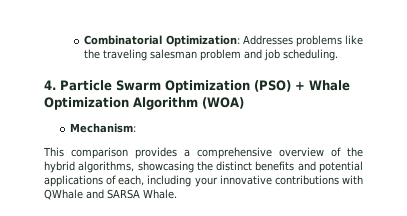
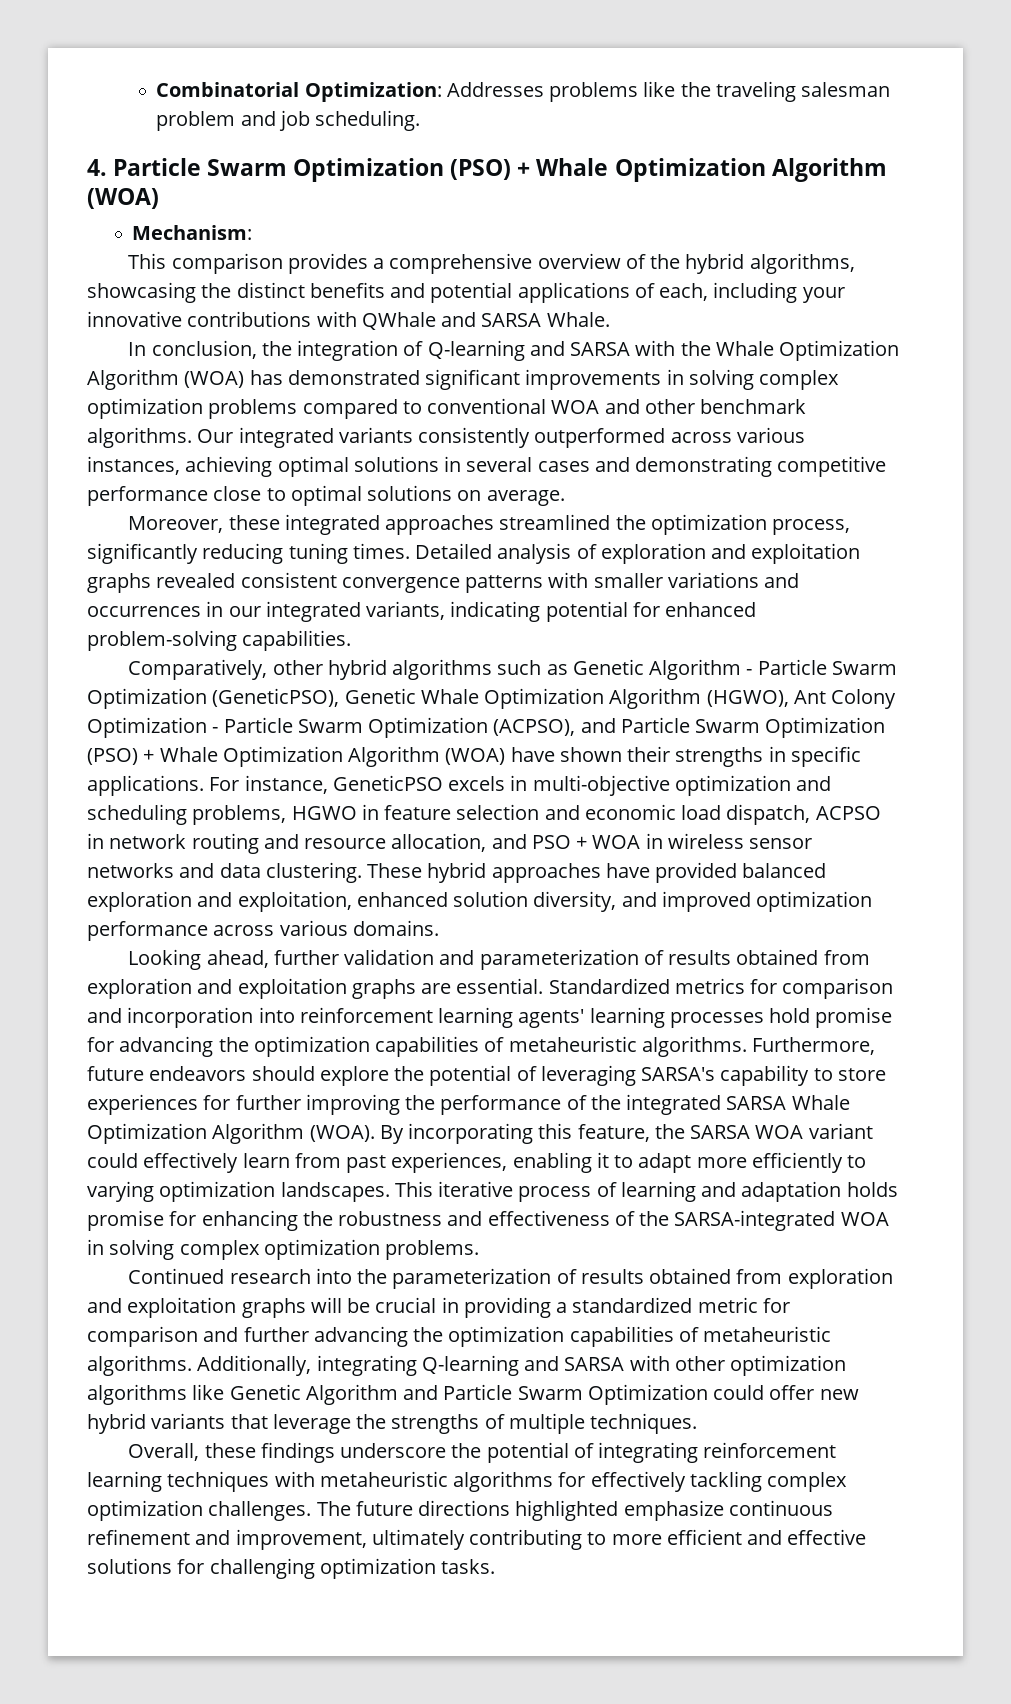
+ In conclusion, the integration of Q-learning and SARSA with the Whale Optimization Algorithm (WOA) has demonstrated significant improvements in solving complex optimization problems compared to conventional WOA and other benchmark algorithms. Our integrated variants consistently outperformed across various instances, achieving optimal solutions in several cases and demonstrating competitive performance close to optimal solutions on average.
+ Moreover, these integrated approaches streamlined the optimization process, significantly reducing tuning times. Detailed analysis of exploration and exploitation graphs revealed consistent convergence patterns with smaller variations and occurrences in our integrated variants, indicating potential for enhanced problem-solving capabilities.
+ Comparatively, other hybrid algorithms such as Genetic Algorithm - Particle Swarm Optimization (GeneticPSO), Genetic Whale Optimization Algorithm (HGWO), Ant Colony Optimization - Particle Swarm Optimization (ACPSO), and Particle Swarm Optimization (PSO) + Whale Optimization Algorithm (WOA) have shown their strengths in specific applications. For instance, GeneticPSO excels in multi-objective optimization and scheduling problems, HGWO in feature selection and economic load dispatch, ACPSO in network routing and resource allocation, and PSO + WOA in wireless sensor networks and data clustering. These hybrid approaches have provided balanced exploration and exploitation, enhanced solution diversity, and improved optimization performance across various domains.
+ Looking ahead, further validation and parameterization of results obtained from exploration and exploitation graphs are essential. Standardized metrics for comparison and incorporation into reinforcement learning agents' learning processes hold promise for advancing the optimization capabilities of metaheuristic algorithms. Furthermore, future endeavors should explore the potential of leveraging SARSA's capability to store experiences for further improving the performance of the integrated SARSA Whale Optimization Algorithm (WOA). By incorporating this feature, the SARSA WOA variant could effectively learn from past experiences, enabling it to adapt more efficiently to varying optimization landscapes. This iterative process of learning and adaptation holds promise for enhancing the robustness and effectiveness of the SARSA-integrated WOA in solving complex optimization problems.
+ Continued research into the parameterization of results obtained from exploration and exploitation graphs will be crucial in providing a standardized metric for comparison and further advancing the optimization capabilities of metaheuristic algorithms. Additionally, integrating Q-learning and SARSA with other optimization algorithms like Genetic Algorithm and Particle Swarm Optimization could offer new hybrid variants that leverage the strengths of multiple techniques.
+ Overall, these findings underscore the potential of integrating reinforcement learning techniques with metaheuristic algorithms for effectively tackling complex optimization challenges. The future directions highlighted emphasize continuous refinement and improvement, ultimately contributing to more efficient and effective solutions for challenging optimization tasks.

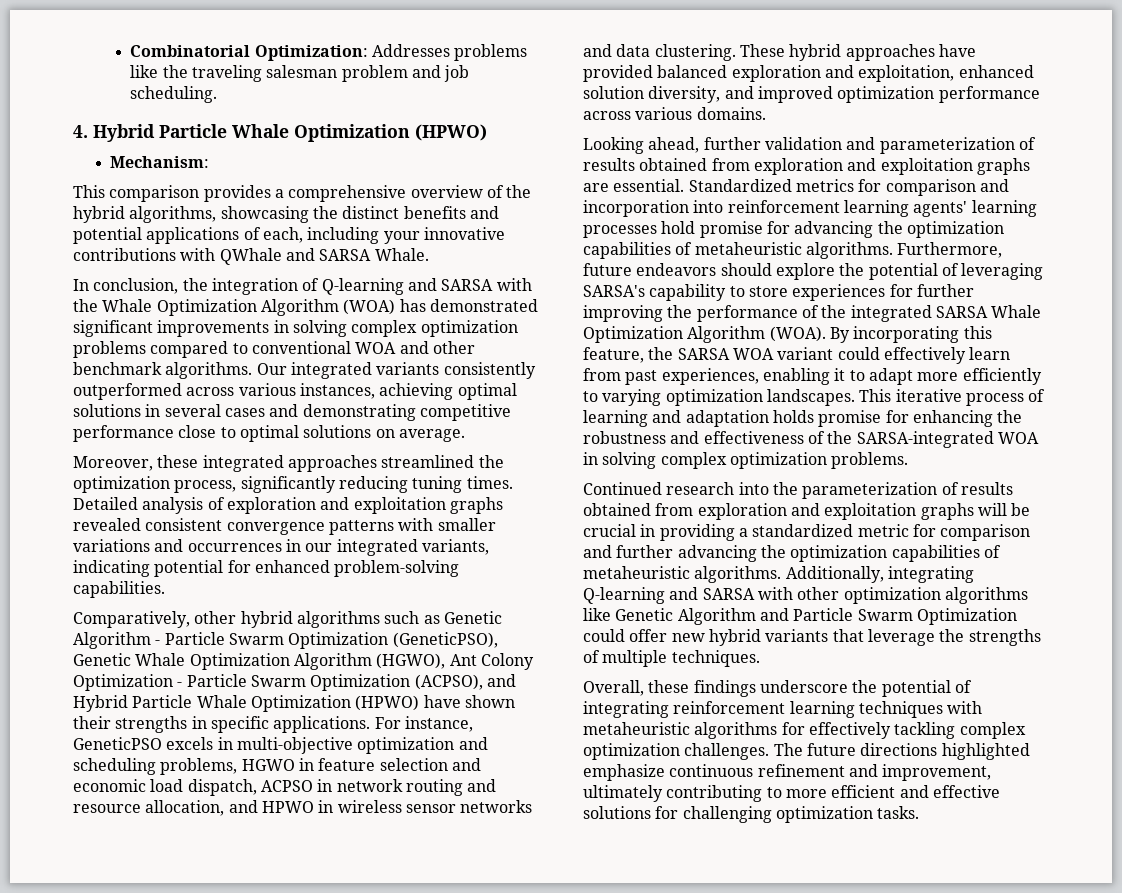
- 4. Particle Swarm Optimization (PSO) + Whale Optimization Algorithm (WOA)
+ 4. Hybrid Particle Whale Optimization (HPWO)
- Comparatively, other hybrid algorithms such as Genetic Algorithm - Particle Swarm Optimization (GeneticPSO), Genetic Whale Optimization Algorithm (HGWO), Ant Colony Optimization - Particle Swarm Optimization (ACPSO), and Particle Swarm Optimization (PSO) + Whale Optimization Algorithm (WOA) have shown their strengths in specific applications.
+ Comparatively, other hybrid algorithms such as Genetic Algorithm - Particle Swarm Optimization (GeneticPSO), Genetic Whale Optimization Algorithm (HGWO), Ant Colony Optimization - Particle Swarm Optimization (ACPSO), and Hybrid Particle Whale Optimization (HPWO) have shown their strengths in specific applications.
- For instance, GeneticPSO excels in multi-objective optimization and scheduling problems, HGWO in feature selection and economic load dispatch, ACPSO in network routing and resource allocation, and PSO + WOA in wireless sensor networks and data clustering.
+ For instance, GeneticPSO excels in multi-objective optimization and scheduling problems, HGWO in feature selection and economic load dispatch, ACPSO in network routing and resource allocation, and HPWO in wireless sensor networks and data clustering.

